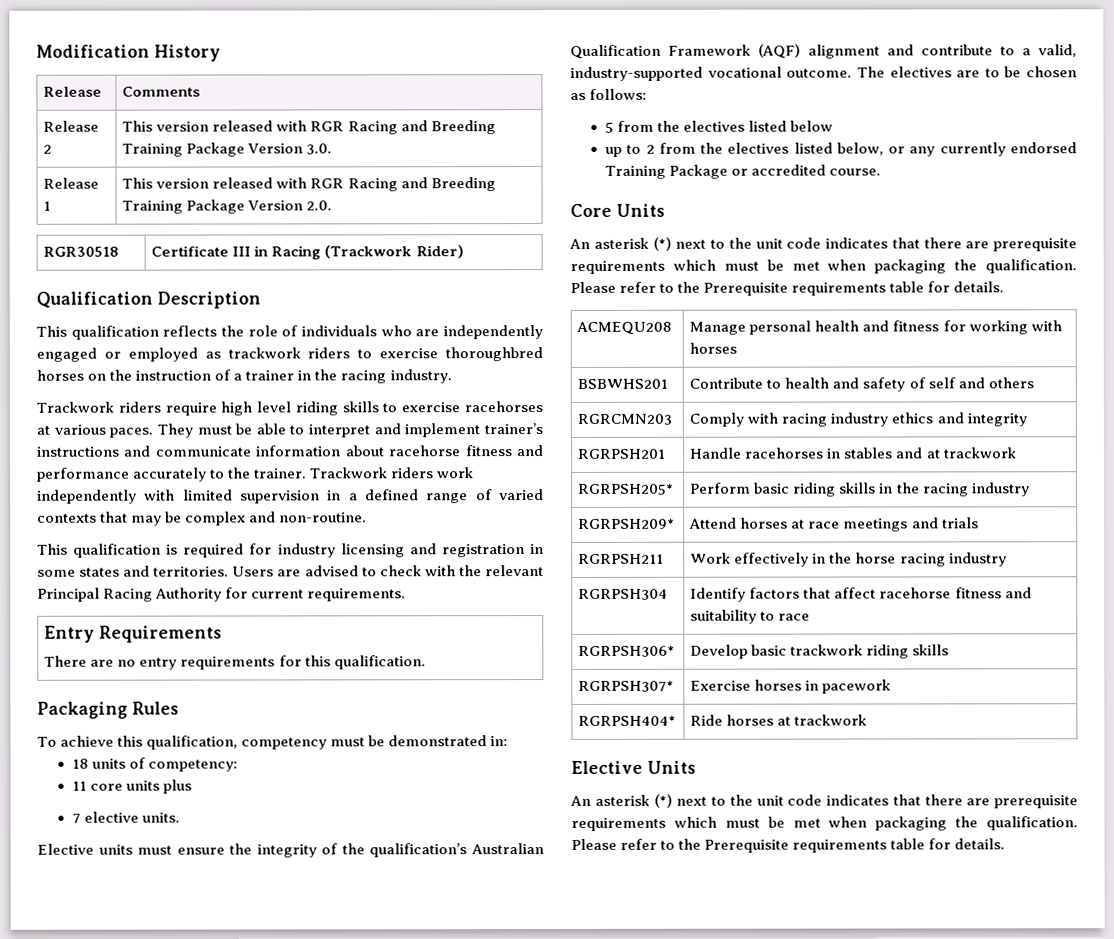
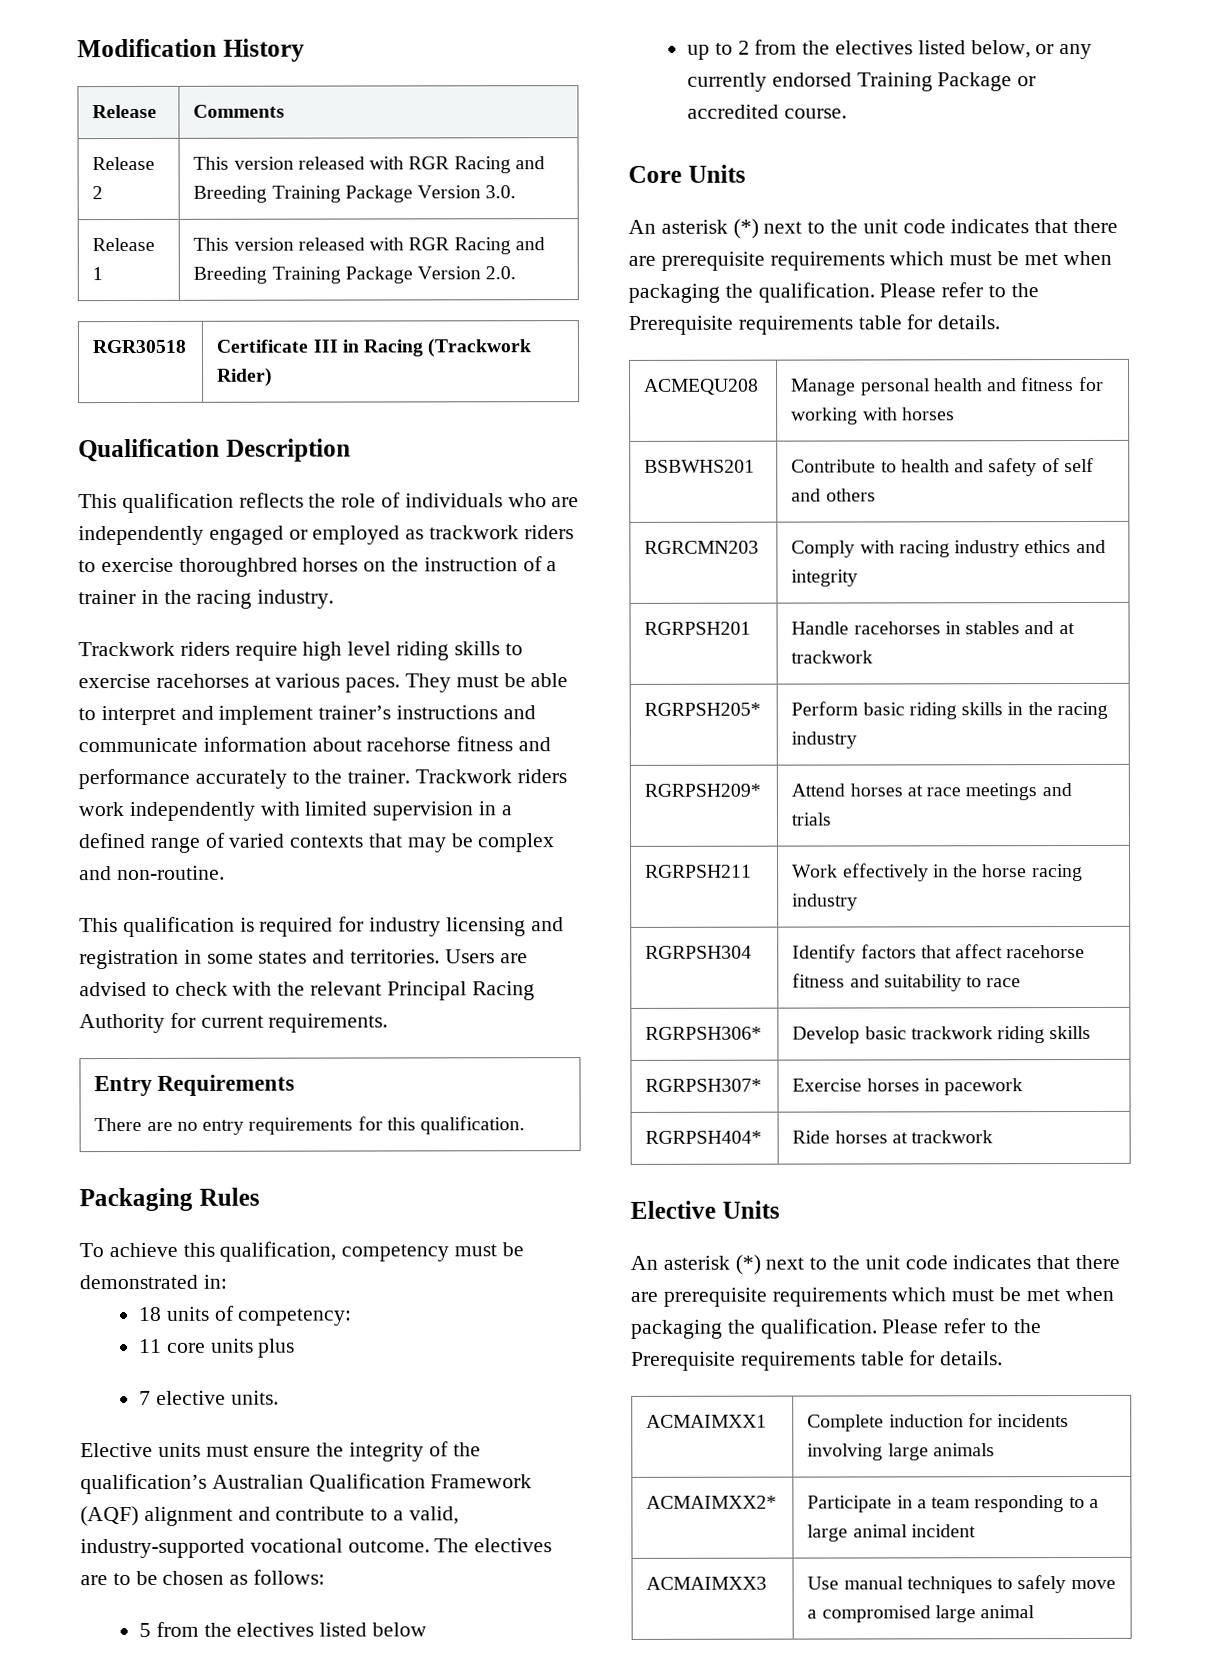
+ ACMAIMXX1 | Complete induction for incidents involving large animals
+ ACMAIMXX2* | Participate in a team responding to a large animal incident
+ ACMAIMXX3 | Use manual techniques to safely move a compromised large animal

